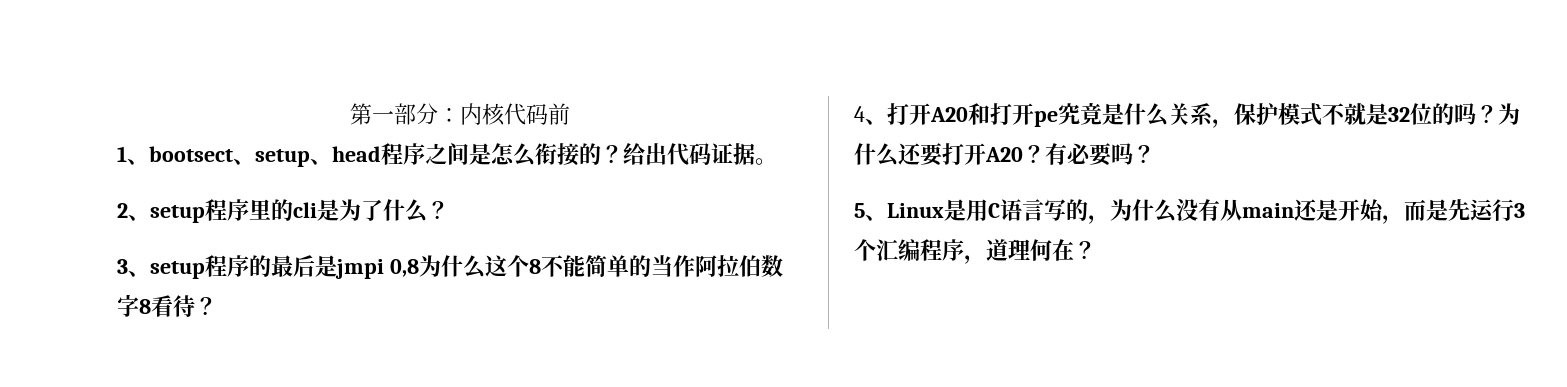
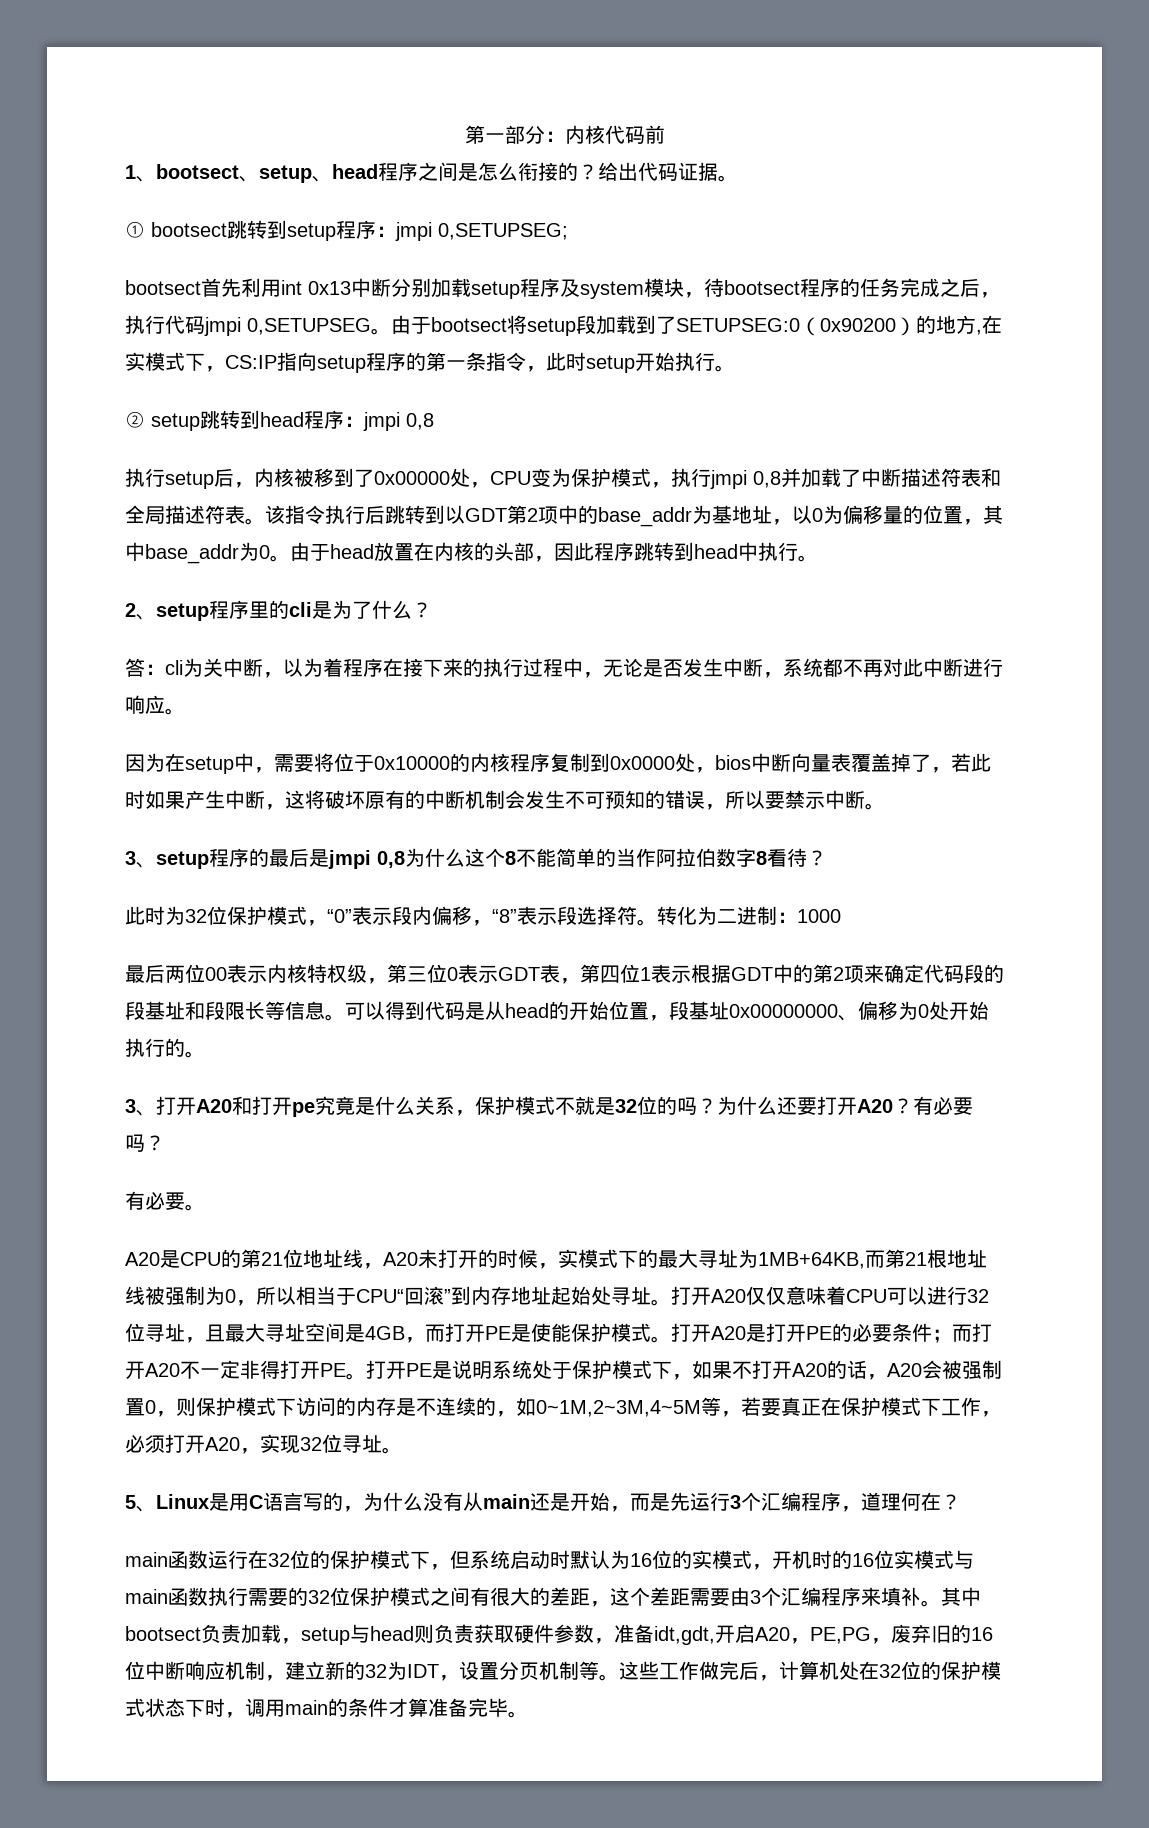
+ ① bootsect跳转到setup程序：jmpi 0,SETUPSEG;
+ bootsect首先利用int 0x13中断分别加载setup程序及system模块，待bootsect程序的任务完成之后，执行代码jmpi 0,SETUPSEG。由于bootsect将setup段加载到了SETUPSEG:0（0x90200）的地方,在实模式下，CS:IP指向setup程序的第一条指令，此时setup开始执行。
+ ② setup跳转到head程序：jmpi 0,8
+ 执行setup后，内核被移到了0x00000处，CPU变为保护模式，执行jmpi 0,8并加载了中断描述符表和全局描述符表。该指令执行后跳转到以GDT第2项中的base_addr为基地址，以0为偏移量的位置，其中base_addr为0。由于head放置在内核的头部，因此程序跳转到head中执行。
+ 答：cli为关中断，以为着程序在接下来的执行过程中，无论是否发生中断，系统都不再对此中断进行响应。
+ 因为在setup中，需要将位于0x10000的内核程序复制到0x0000处，bios中断向量表覆盖掉了，若此时如果产生中断，这将破坏原有的中断机制会发生不可预知的错误，所以要禁示中断。
- 4、打开A20和打开pe究竟是什么关系，保护模式不就是32位的吗？
+ 此时为32位保护模式，“0”表示段内偏移，“8”表示段选择符。转化为二进制：1000
+ 最后两位00表示内核特权级，第三位0表示GDT表，第四位1表示根据GDT中的第2项来确定代码段的段基址和段限长等信息。可以得到代码是从head的开始位置，段基址0x00000000、偏移为0处开始执行的。
+ 3、打开A20和打开pe究竟是什么关系，保护模式不就是32位的吗？
+ 有必要。
+ A20是CPU的第21位地址线，A20未打开的时候，实模式下的最大寻址为1MB+64KB,而第21根地址线被强制为0，所以相当于CPU“回滚”到内存地址起始处寻址。打开A20仅仅意味着CPU可以进行32位寻址，且最大寻址空间是4GB，而打开PE是使能保护模式。打开A20是打开PE的必要条件；而打开A20不一定非得打开PE。打开PE是说明系统处于保护模式下，如果不打开A20的话，A20会被强制置0，则保护模式下访问的内存是不连续的，如0~1M,2~3M,4~5M等，若要真正在保护模式下工作，必须打开A20，实现32位寻址。
+ main函数运行在32位的保护模式下，但系统启动时默认为16位的实模式，开机时的16位实模式与main函数执行需要的32位保护模式之间有很大的差距，这个差距需要由3个汇编程序来填补。其中bootsect负责加载，setup与head则负责获取硬件参数，准备idt,gdt,开启A20，PE,PG，废弃旧的16位中断响应机制，建立新的32为IDT，设置分页机制等。这些工作做完后，计算机处在32位的保护模式状态下时，调用main的条件才算准备完毕。

